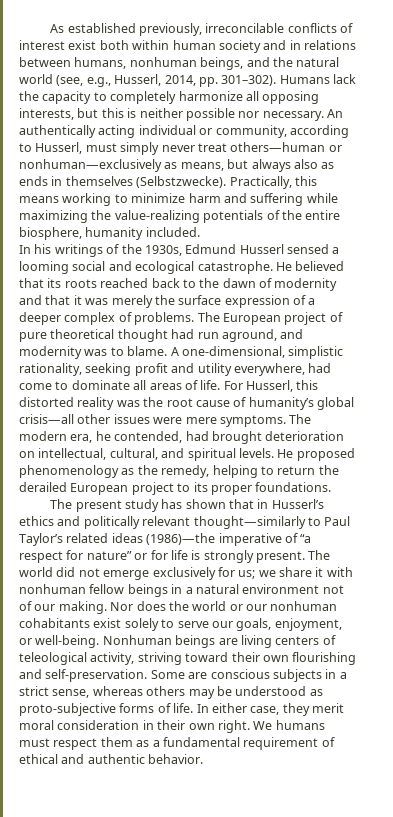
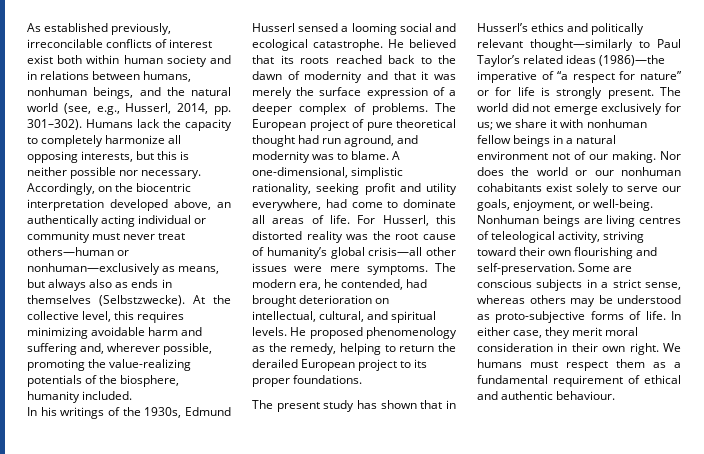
- An authentically acting individual or community, according to Husserl, must simply never treat others—human or nonhuman—exclusively as means, but always also as ends in themselves (Selbstzwecke).
+ Accordingly, on the biocentric interpretation developed above, an authentically acting individual or community must never treat others—human or nonhuman—exclusively as means, but always also as ends in themselves (Selbstzwecke).
- Practically, this means working to minimize harm and suffering while maximizing the value-realizing potentials of the entire biosphere, humanity included.
+ At the collective level, this requires minimizing avoidable harm and suffering and, wherever possible, promoting the value-realizing potentials of the biosphere, humanity included.
- Nonhuman beings are living centers of teleological activity, striving toward their own flourishing and self-preservation.
+ Nonhuman beings are living centres of teleological activity, striving toward their own flourishing and self-preservation.
- We humans must respect them as a fundamental requirement of ethical and authentic behavior.
+ We humans must respect them as a fundamental requirement of ethical and authentic behaviour.

